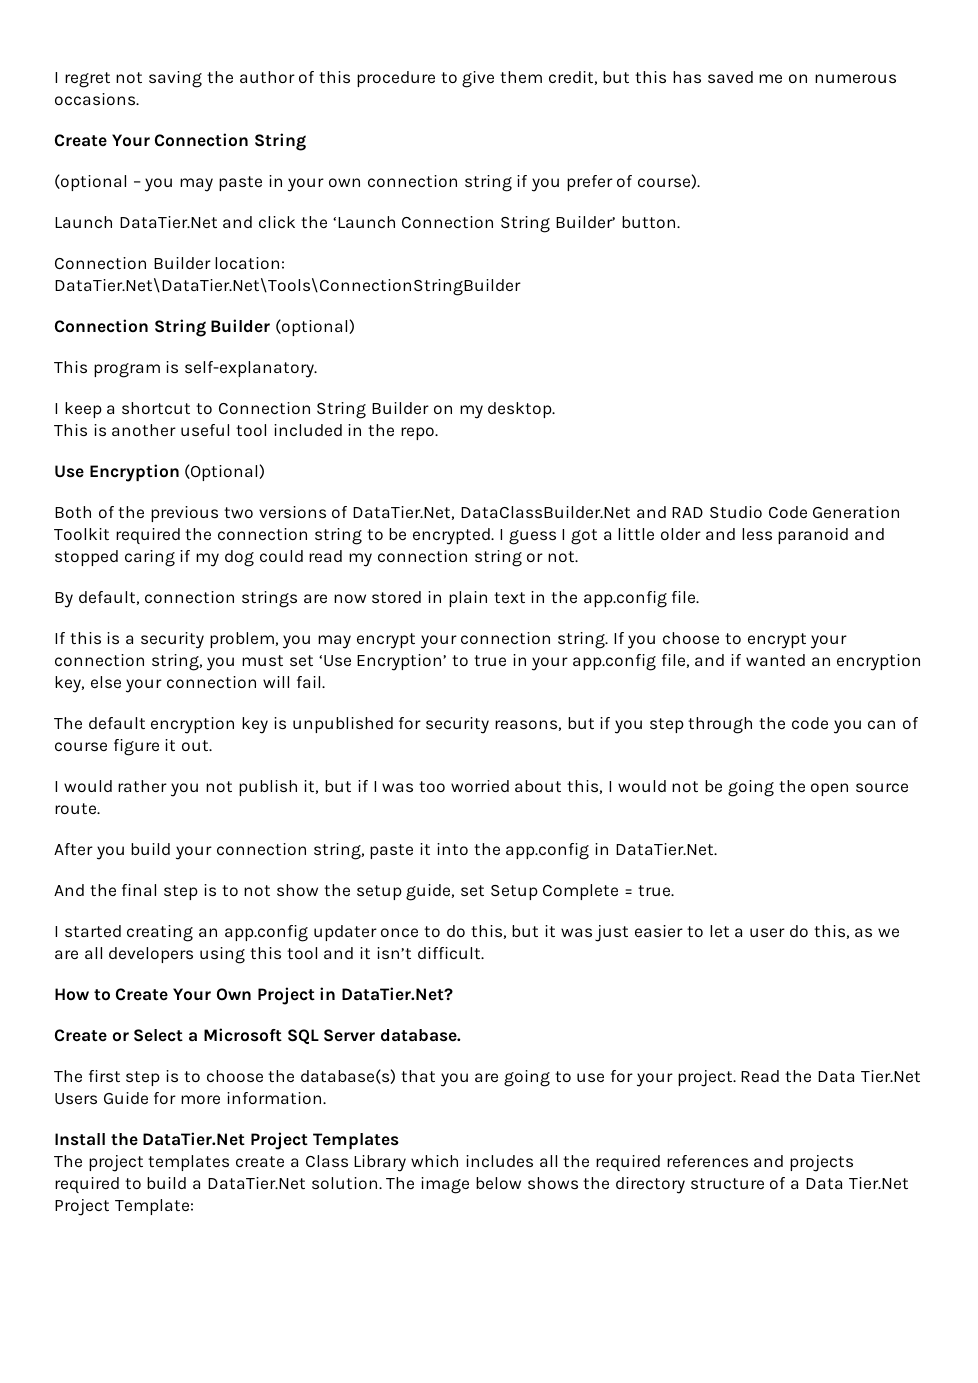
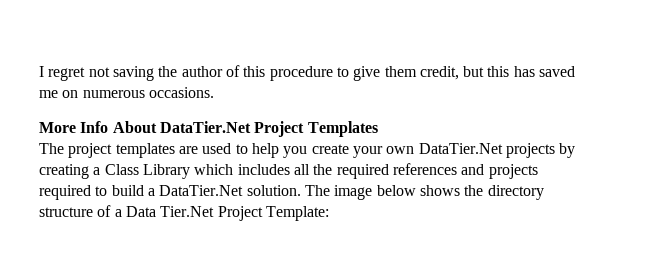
- Create Your Connection String
- (optional – you may paste in your own connection string if you prefer of course).
- Launch DataTier.Net and click the ‘Launch Connection String Builder’ button.
- Connection Builder location:
- DataTier.Net\DataTier.Net\Tools\ConnectionStringBuilder
- Connection String Builder (optional)
- This program is self-explanatory.
- I keep a shortcut to Connection String Builder on my desktop.
- This is another useful tool included in the repo.
- Use Encryption (Optional)
- Both of the previous two versions of DataTier.Net, DataClassBuilder.Net and RAD Studio Code Generation Toolkit required the connection string to be encrypted. I guess I got a little older and less paranoid and stopped caring if my dog could read my connection string or not.
- By default, connection strings are now stored in plain text in the app.config file.
- If this is a security problem, you may encrypt your connection string. If you choose to encrypt your connection string, you must set ‘Use Encryption’ to true in your app.config file, and if wanted an encryption key, else your connection will fail.
- The default encryption key is unpublished for security reasons, but if you step through the code you can of course figure it out.
- I would rather you not publish it, but if I was too worried about this, I would not be going the open source route.
- After you build your connection string, paste it into the app.config in DataTier.Net.
- And the final step is to not show the setup guide, set Setup Complete = true.
- I started creating an app.config updater once to do this, but it was just easier to let a user do this, as we are all developers using this tool and it isn’t difficult.
- How to Create Your Own Project in DataTier.Net?
- Create or Select a Microsoft SQL Server database.
- The first step is to choose the database(s) that you are going to use for your project. Read the Data Tier.Net Users Guide for more information.
- Install the DataTier.Net Project Templates
+ More Info About DataTier.Net Project Templates
- The project templates create a Class Library which includes all the required references and projects required to build a DataTier.Net solution.
+ The project templates are used to help you create your own DataTier.Net projects by creating a Class Library which includes all the required references and projects required to build a DataTier.Net solution.

